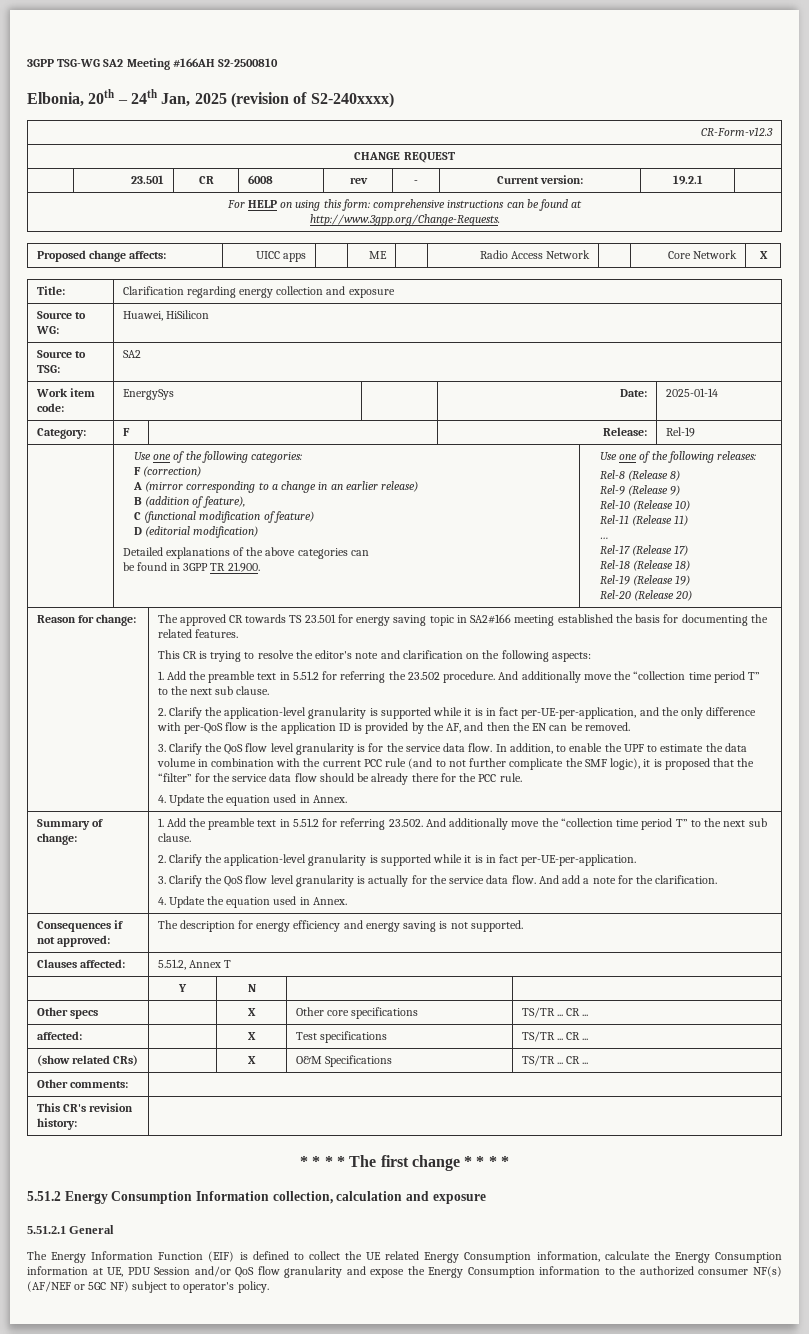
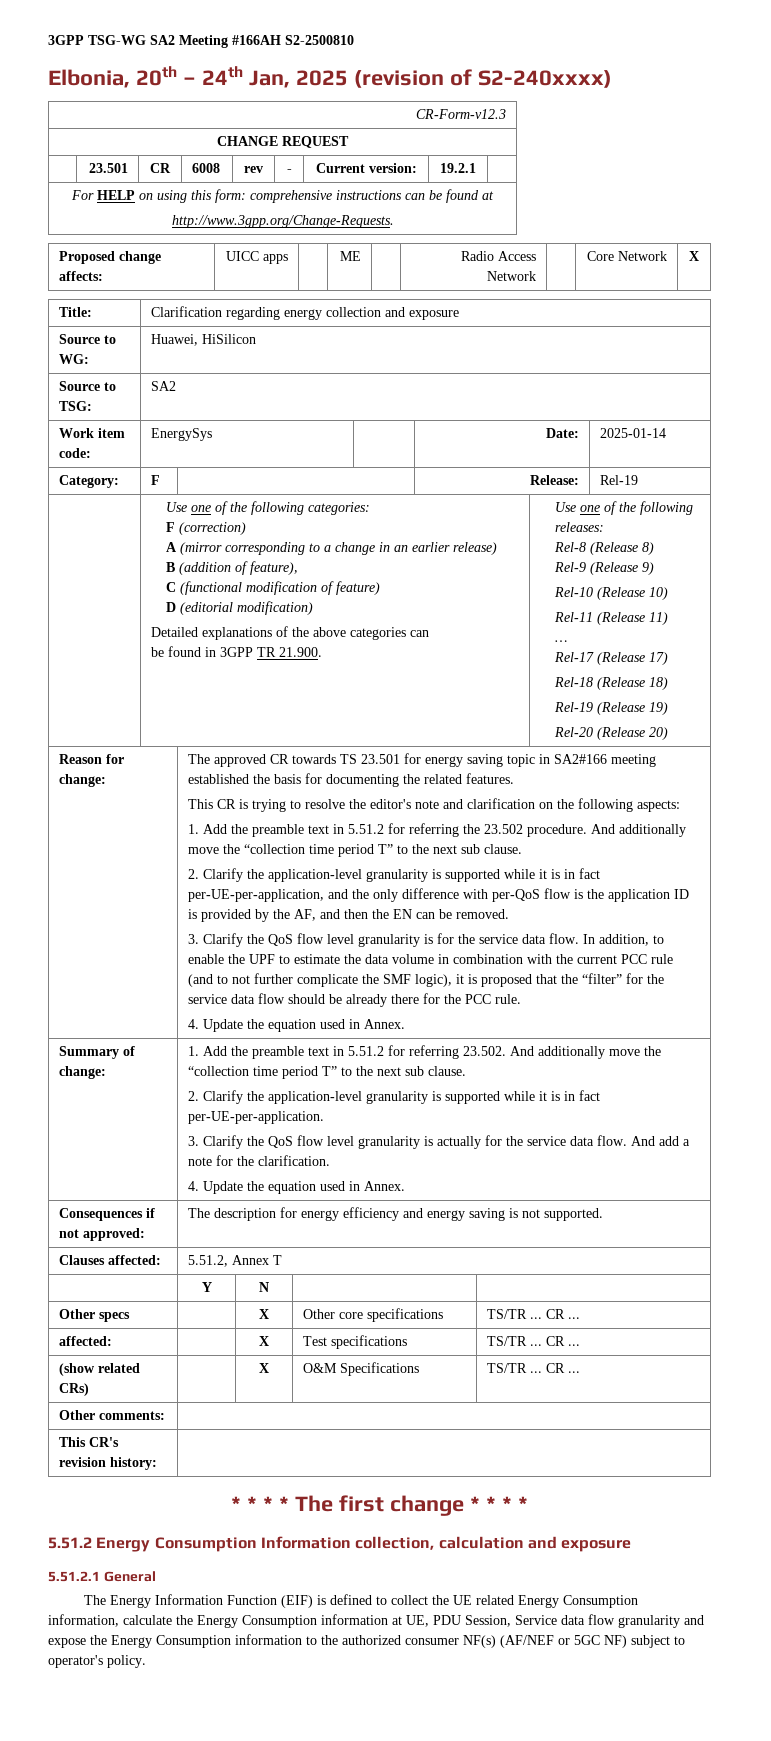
- The Energy Information Function (EIF) is defined to collect the UE related Energy Consumption information, calculate the Energy Consumption information at UE, PDU Session and/or QoS flow granularity and expose the Energy Consumption information to the authorized consumer NF(s) (AF/NEF or 5GC NF) subject to operator's policy.
+ The Energy Information Function (EIF) is defined to collect the UE related Energy Consumption information, calculate the Energy Consumption information at UE, PDU Session, Service data flow granularity and expose the Energy Consumption information to the authorized consumer NF(s) (AF/NEF or 5GC NF) subject to operator's policy.

